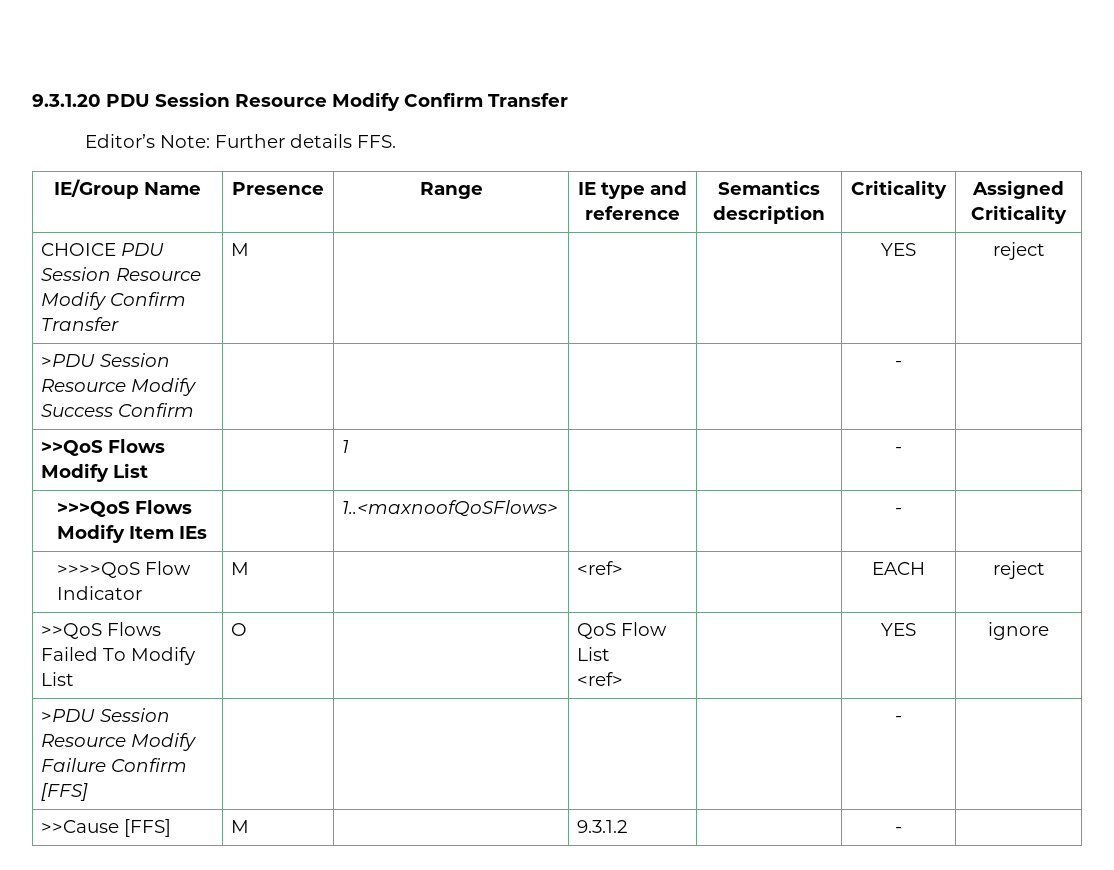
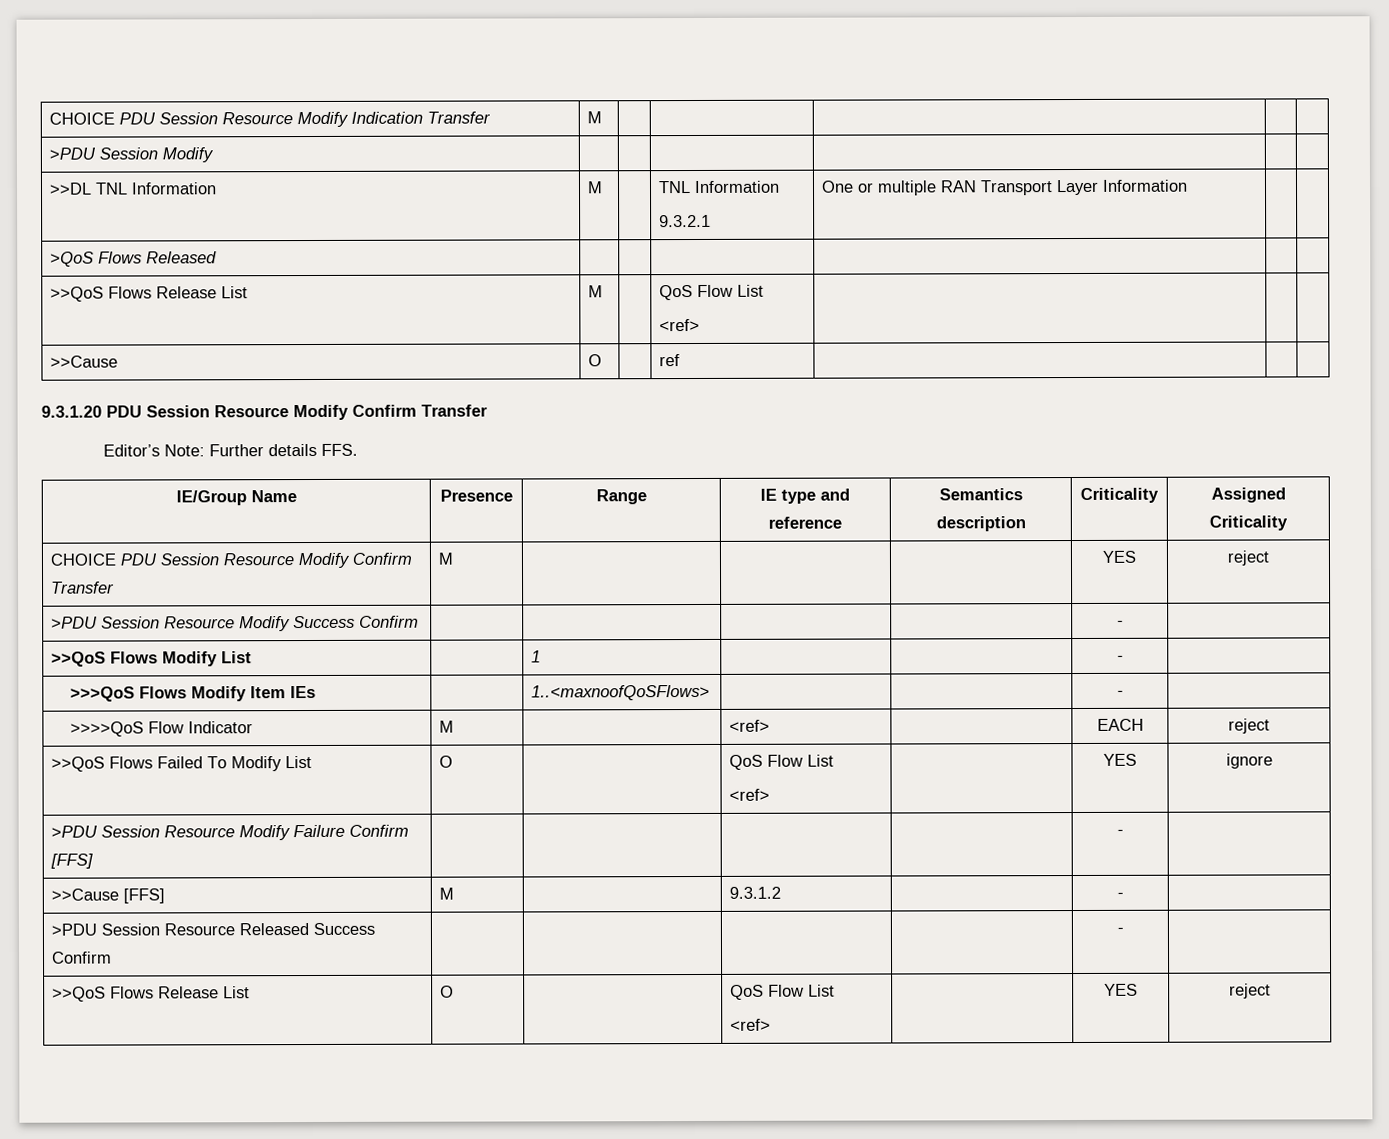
+ CHOICE PDU Session Resource Modify Indication Transfer | M | | | | |
+ >PDU Session Modify | | | | | |
+ >>DL TNL Information | M | | TNL Information
+ 9.3.2.1 | One or multiple RAN Transport Layer Information | |
+ >QoS Flows Released | | | | | |
+ >>QoS Flows Release List | M | | QoS Flow List
+ <ref> | | |
+ >>Cause | O | | ref | | |
+ >PDU Session Resource Released Success Confirm | | | | | - |
+ >>QoS Flows Release List | O | | QoS Flow List
+ <ref> | | YES | reject

